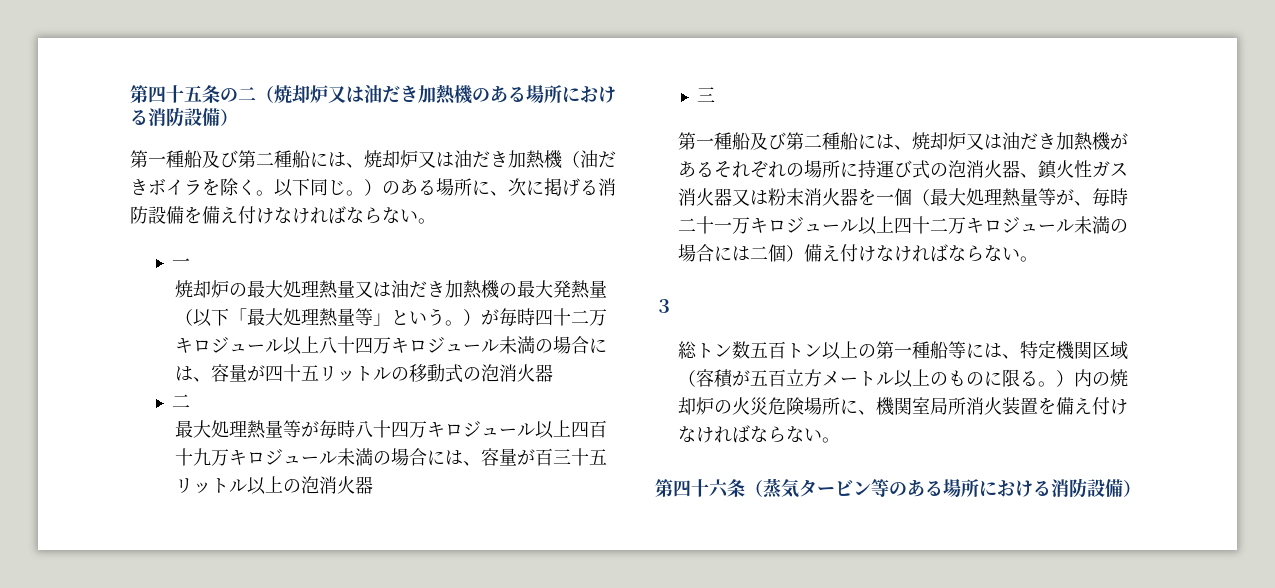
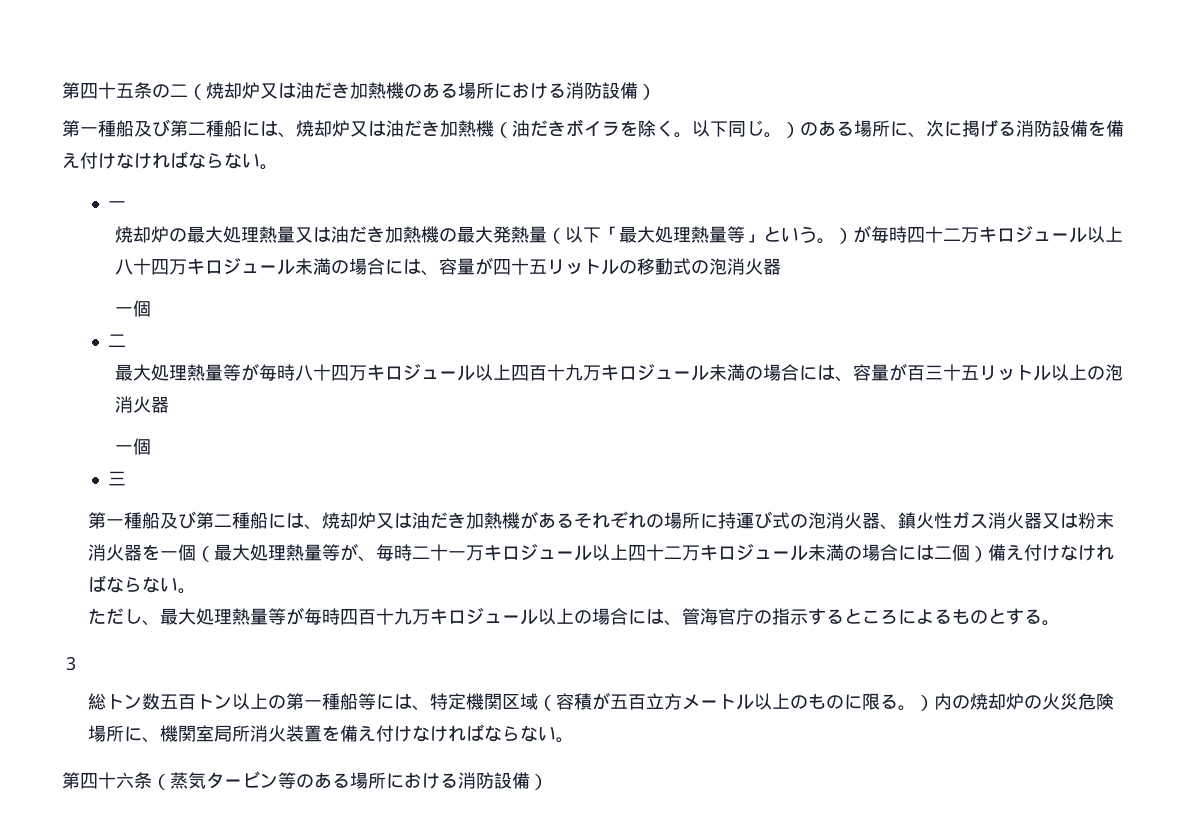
  焼却炉の最大処理熱量又は油だき加熱機の最大発熱量（以下「最大処理熱量等」という。）が毎時四十二万キロジュール以上八十四万キロジュール未満の場合には、容量が四十五リットルの移動式の泡消火器
+ 一個
  最大処理熱量等が毎時八十四万キロジュール以上四百十九万キロジュール未満の場合には、容量が百三十五リットル以上の泡消火器
+ 一個
+ ただし、最大処理熱量等が毎時四百十九万キロジュール以上の場合には、管海官庁の指示するところによるものとする。

